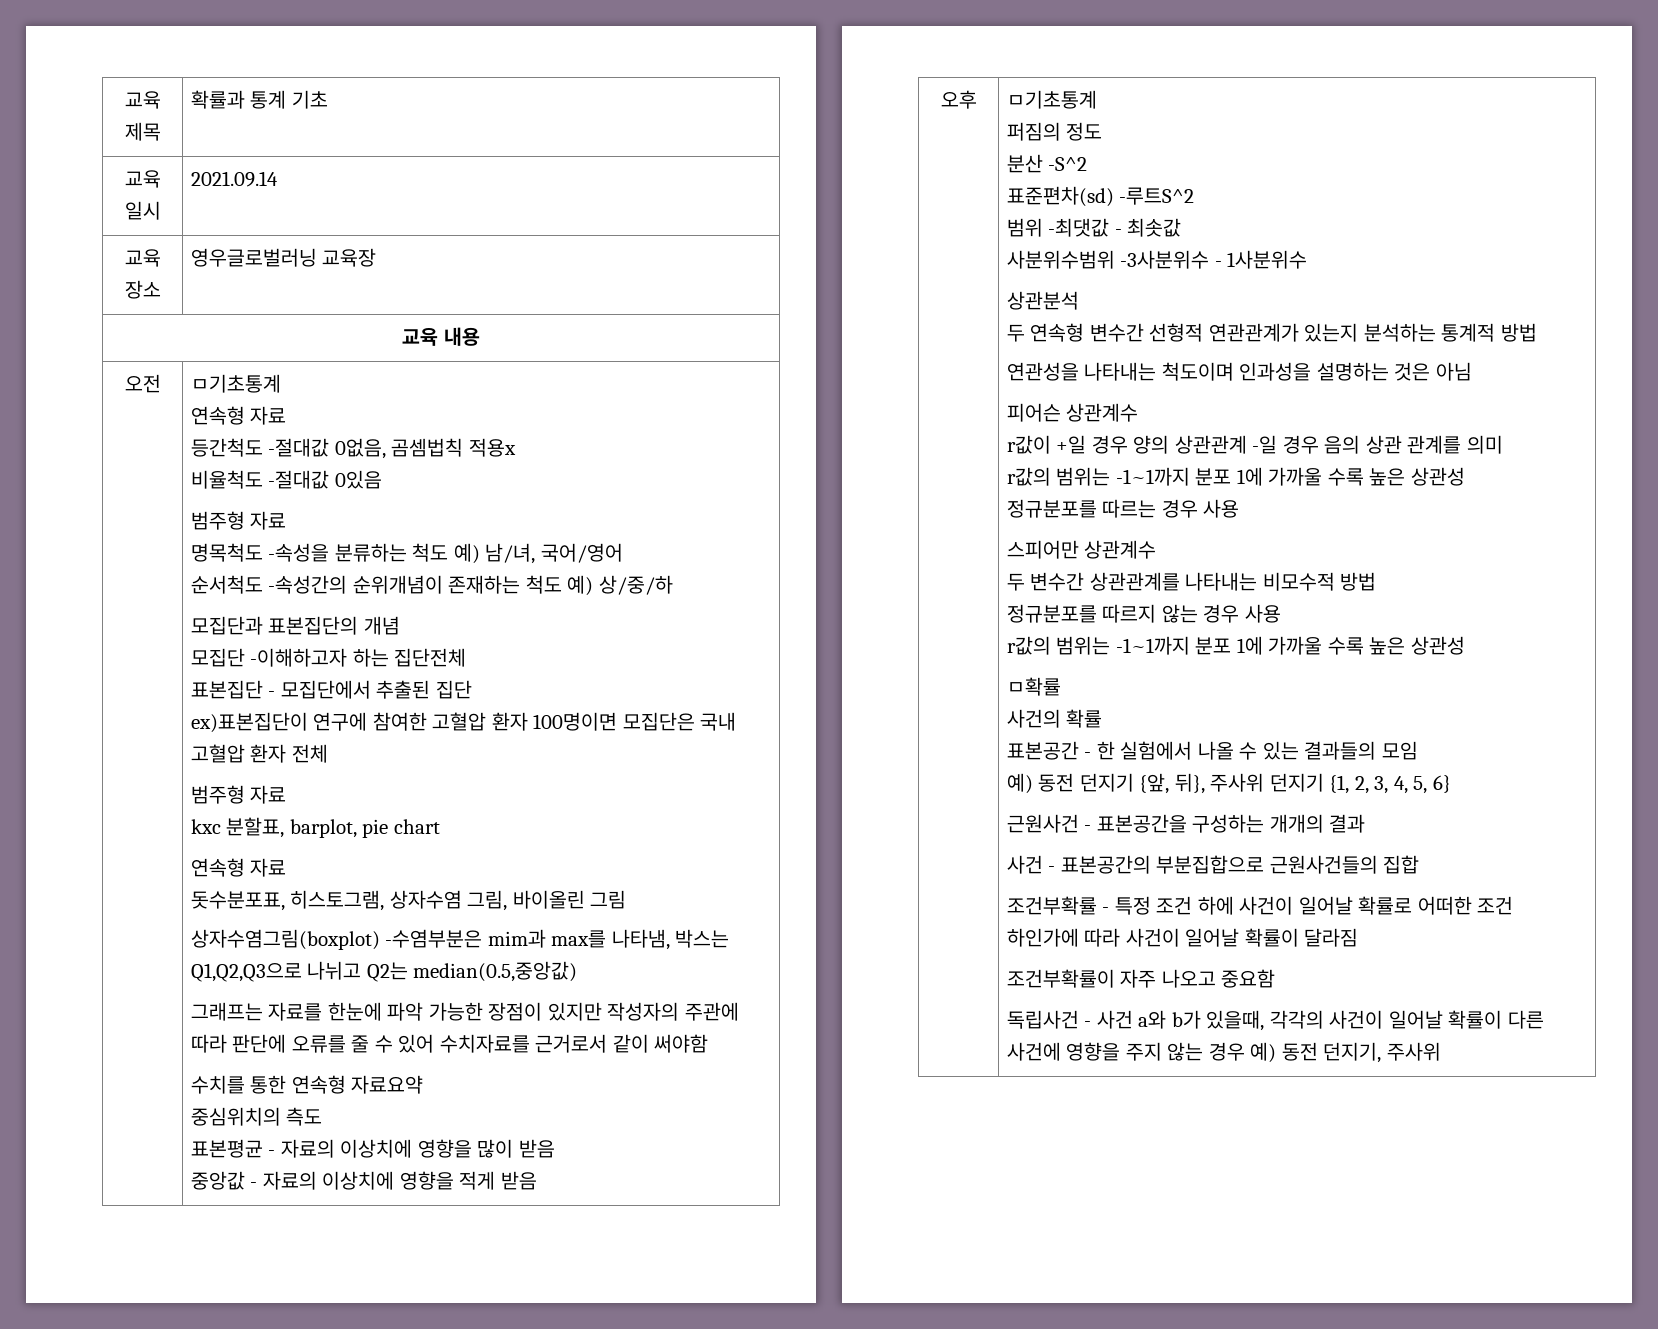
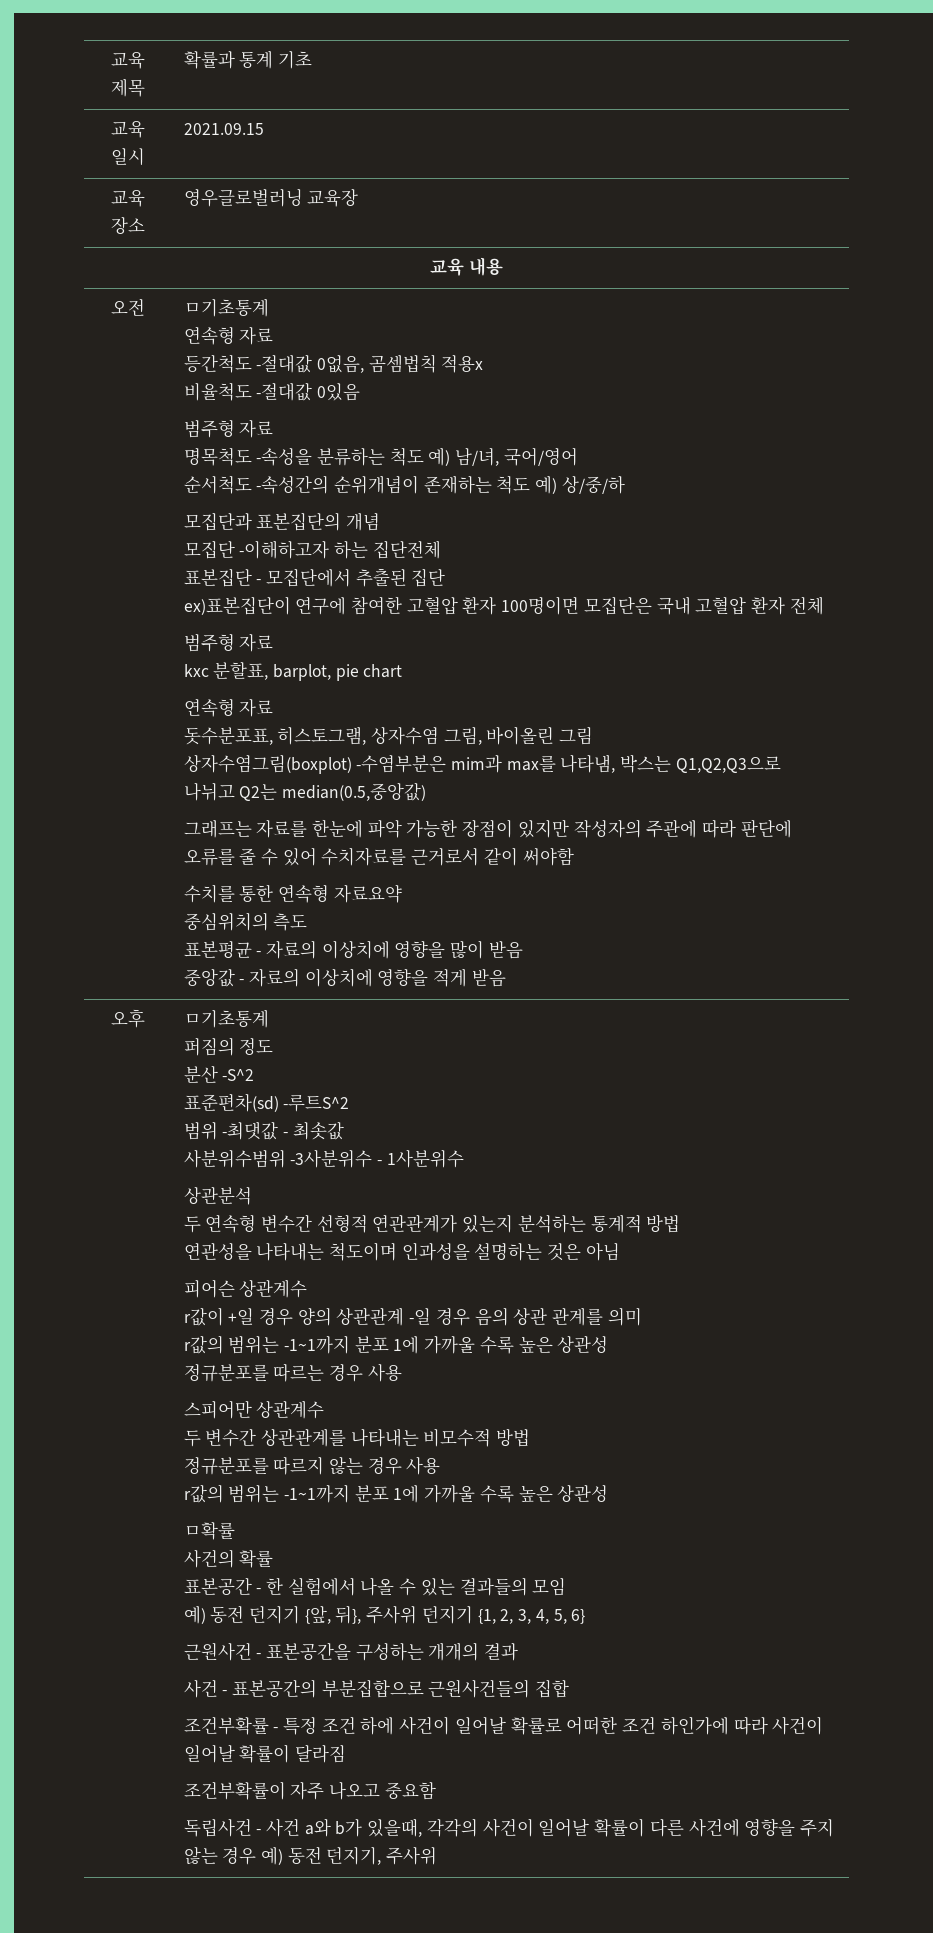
- 교육 일시 | 2021.09.14
+ 교육 일시 | 2021.09.15

